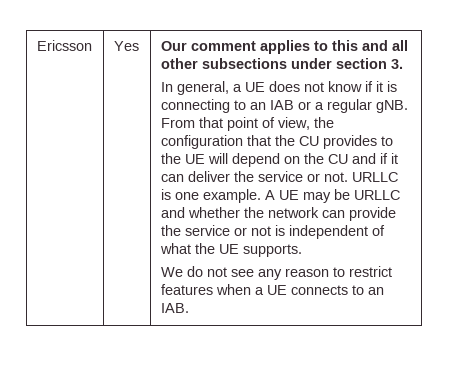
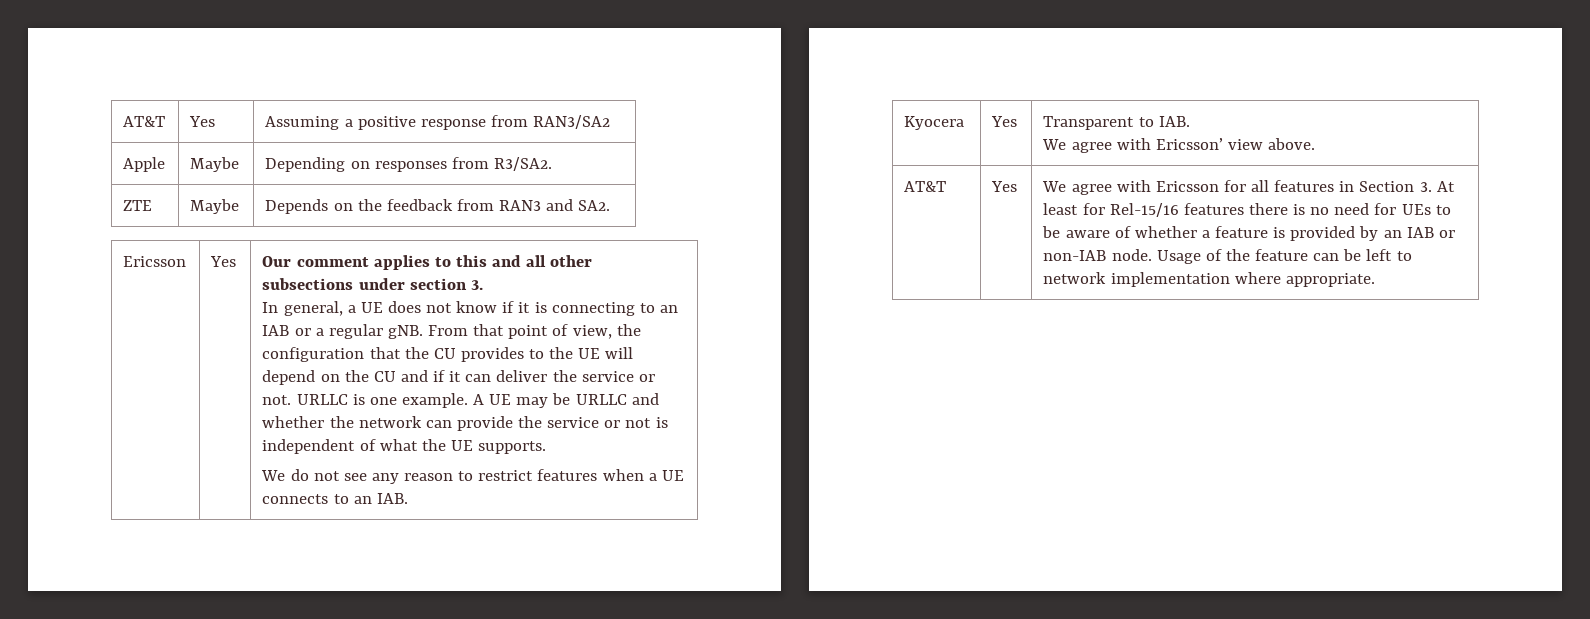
+ AT&T | Yes | Assuming a positive response from RAN3/SA2
+ Apple | Maybe | Depending on responses from R3/SA2.
+ ZTE | Maybe | Depends on the feedback from RAN3 and SA2.
+ Kyocera | Yes | Transparent to IAB.
+ We agree with Ericsson’ view above.
+ AT&T | Yes | We agree with Ericsson for all features in Section 3. At least for Rel-15/16 features there is no need for UEs to be aware of whether a feature is provided by an IAB or non-IAB node. Usage of the feature can be left to network implementation where appropriate.

